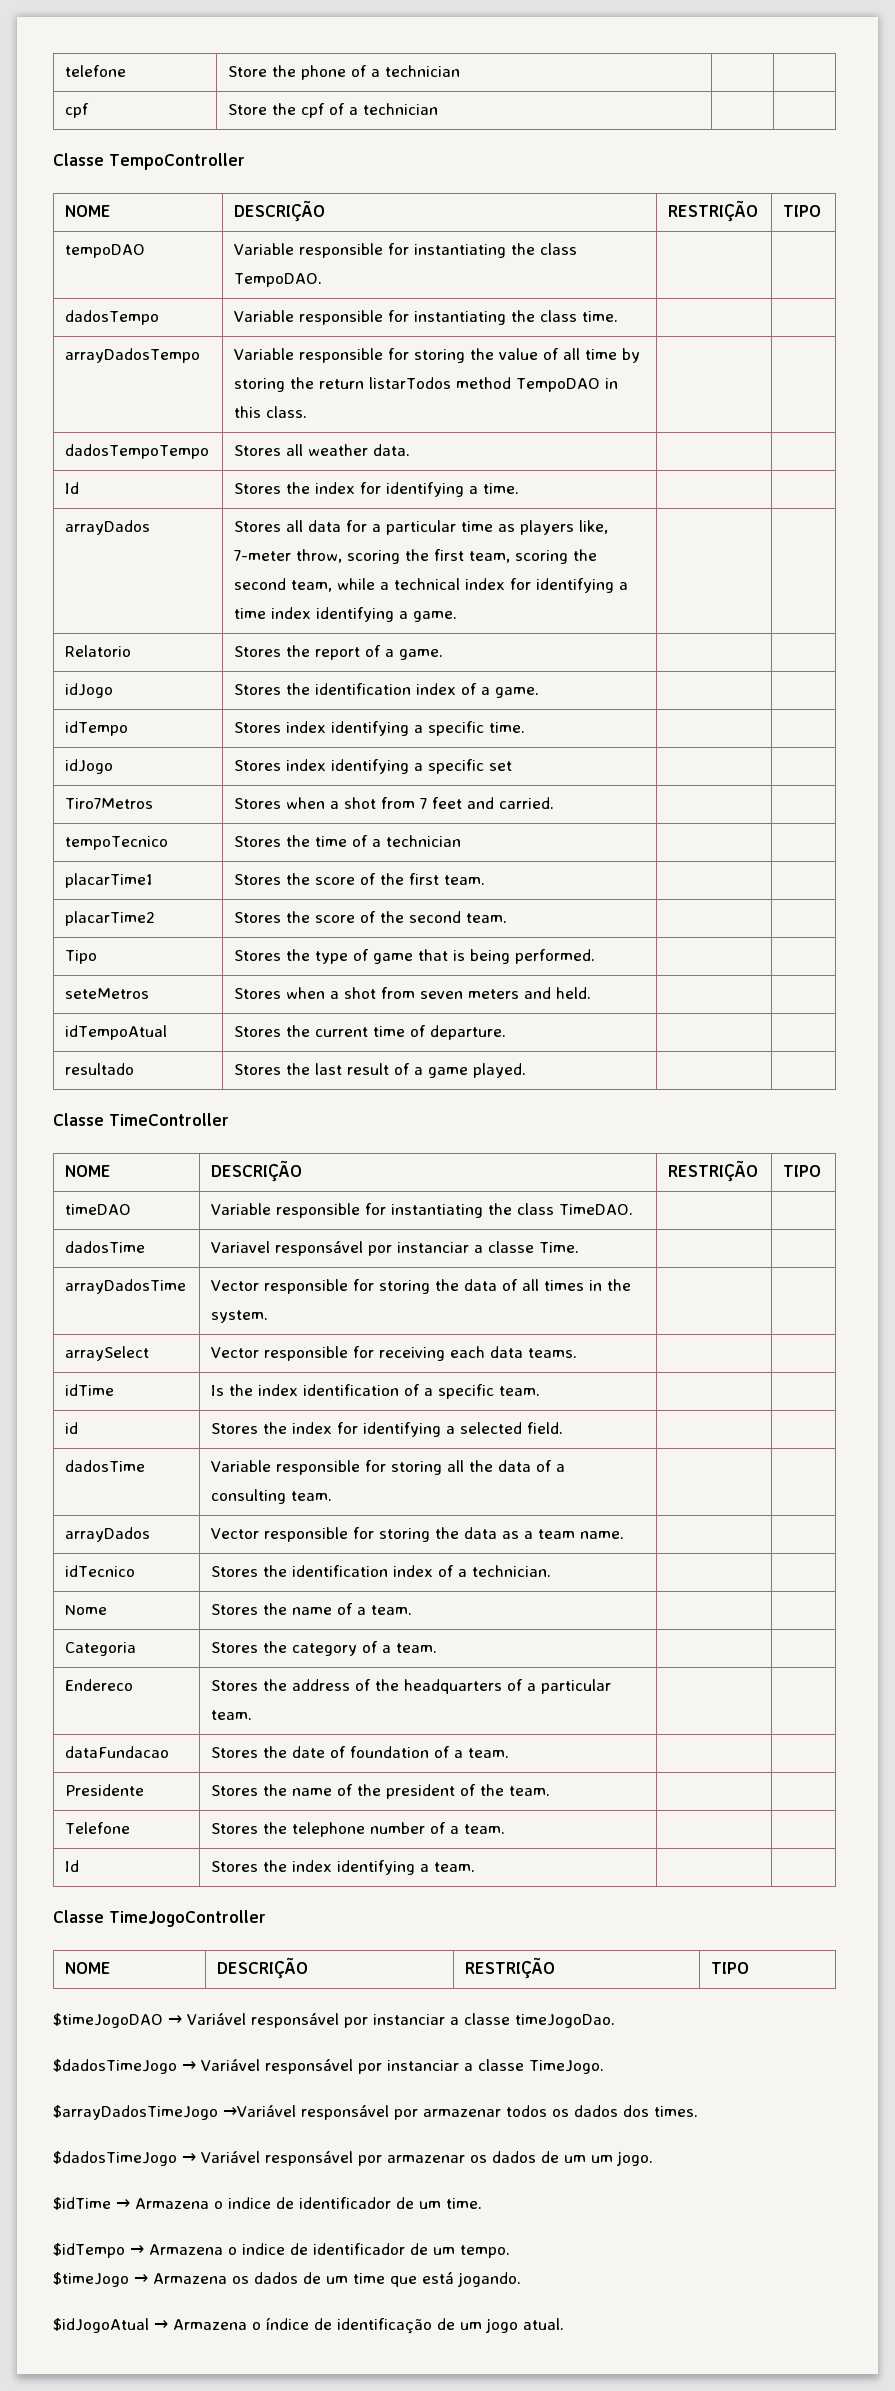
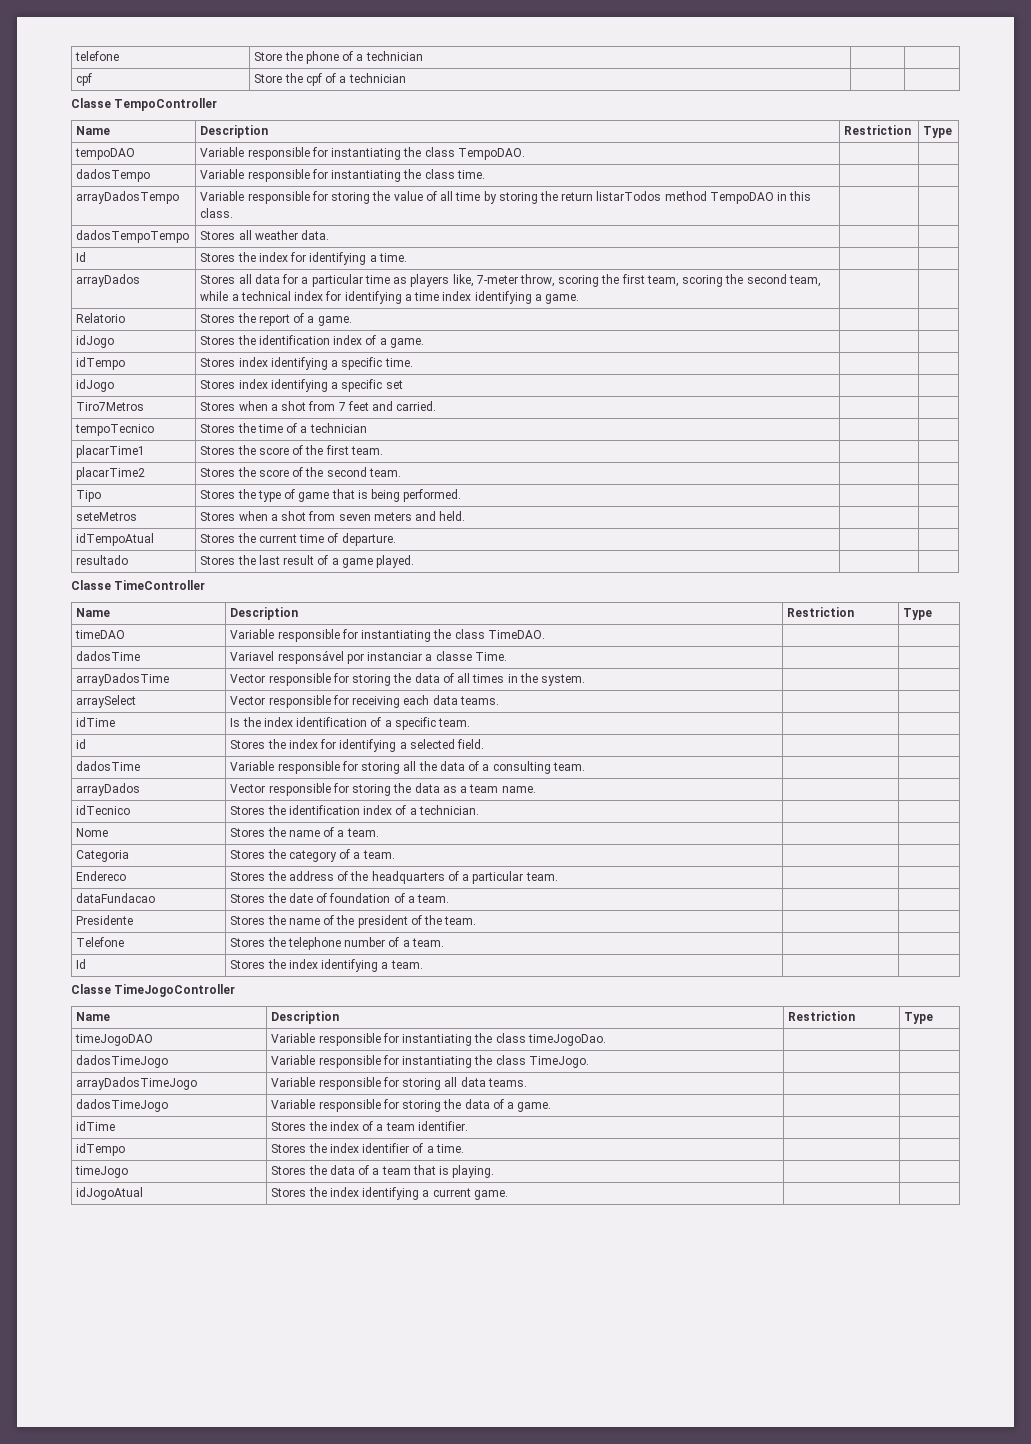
  Classe TempoController
- NOME | DESCRIÇÃO | RESTRIÇÃO | TIPO
+ Name | Description | Restriction | Type
  Classe TimeController
- NOME | DESCRIÇÃO | RESTRIÇÃO | TIPO
+ Name | Description | Restriction | Type
  Classe TimeJogoController
- NOME | DESCRIÇÃO | RESTRIÇÃO | TIPO
- $timeJogoDAO → Variável responsável por instanciar a classe timeJogoDao.
- $dadosTimeJogo → Variável responsável por instanciar a classe TimeJogo.
- $arrayDadosTimeJogo →Variável responsável por armazenar todos os dados dos times.
- $dadosTimeJogo → Variável responsável por armazenar os dados de um um jogo.
- $idTime → Armazena o indice de identificador de um time.
- $idTempo → Armazena o indice de identificador de um tempo.
- $timeJogo → Armazena os dados de um time que está jogando.
- $idJogoAtual → Armazena o índice de identificação de um jogo atual.
+ Name | Description | Restriction | Type
+ timeJogoDAO | Variable responsible for instantiating the class timeJogoDao. | |
+ dadosTimeJogo | Variable responsible for instantiating the class TimeJogo. | |
+ arrayDadosTimeJogo | Variable responsible for storing all data teams. | |
+ dadosTimeJogo | Variable responsible for storing the data of a game. | |
+ idTime | Stores the index of a team identifier. | |
+ idTempo | Stores the index identifier of a time. | |
+ timeJogo | Stores the data of a team that is playing. | |
+ idJogoAtual | Stores the index identifying a current game. | |

